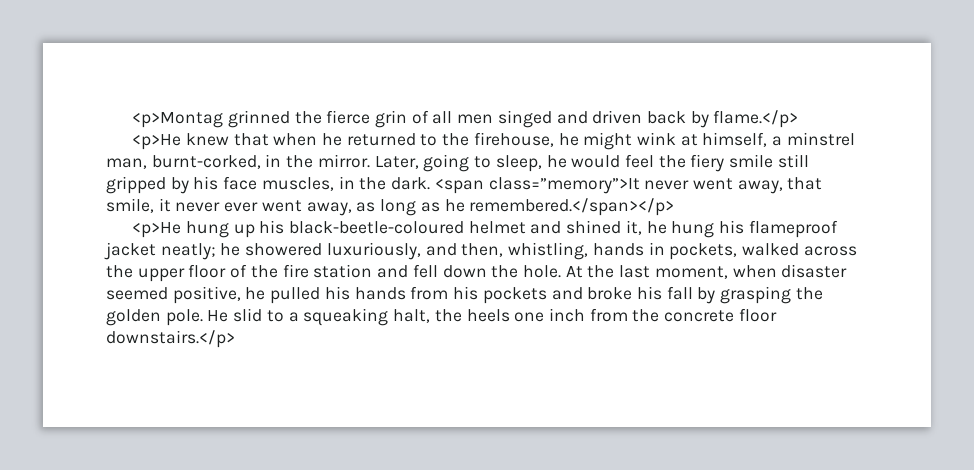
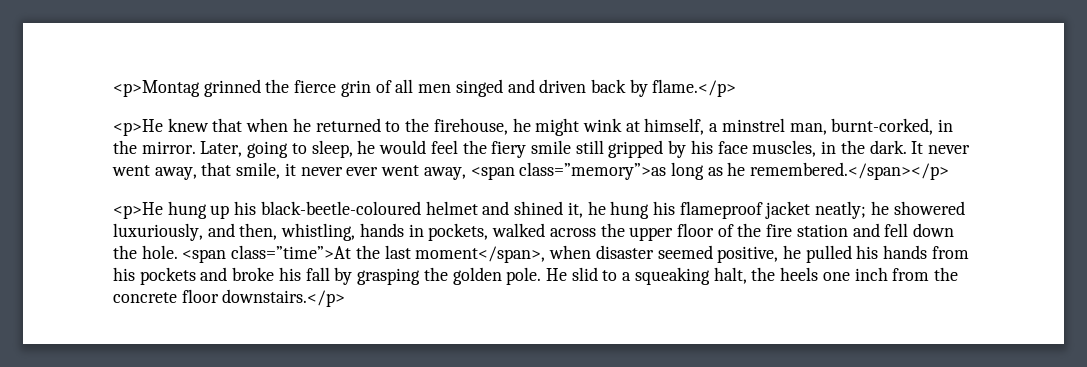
- <span class=”memory”>It never went away, that smile, it never ever went away, as long as he remembered.</span></p>
+ It never went away, that smile, it never ever went away, <span class=”memory”>as long as he remembered.</span></p>
- At the last moment, when disaster seemed positive, he pulled his hands from his pockets and broke his fall by grasping the golden pole.
+ <span class=”time”>At the last moment</span>, when disaster seemed positive, he pulled his hands from his pockets and broke his fall by grasping the golden pole.

